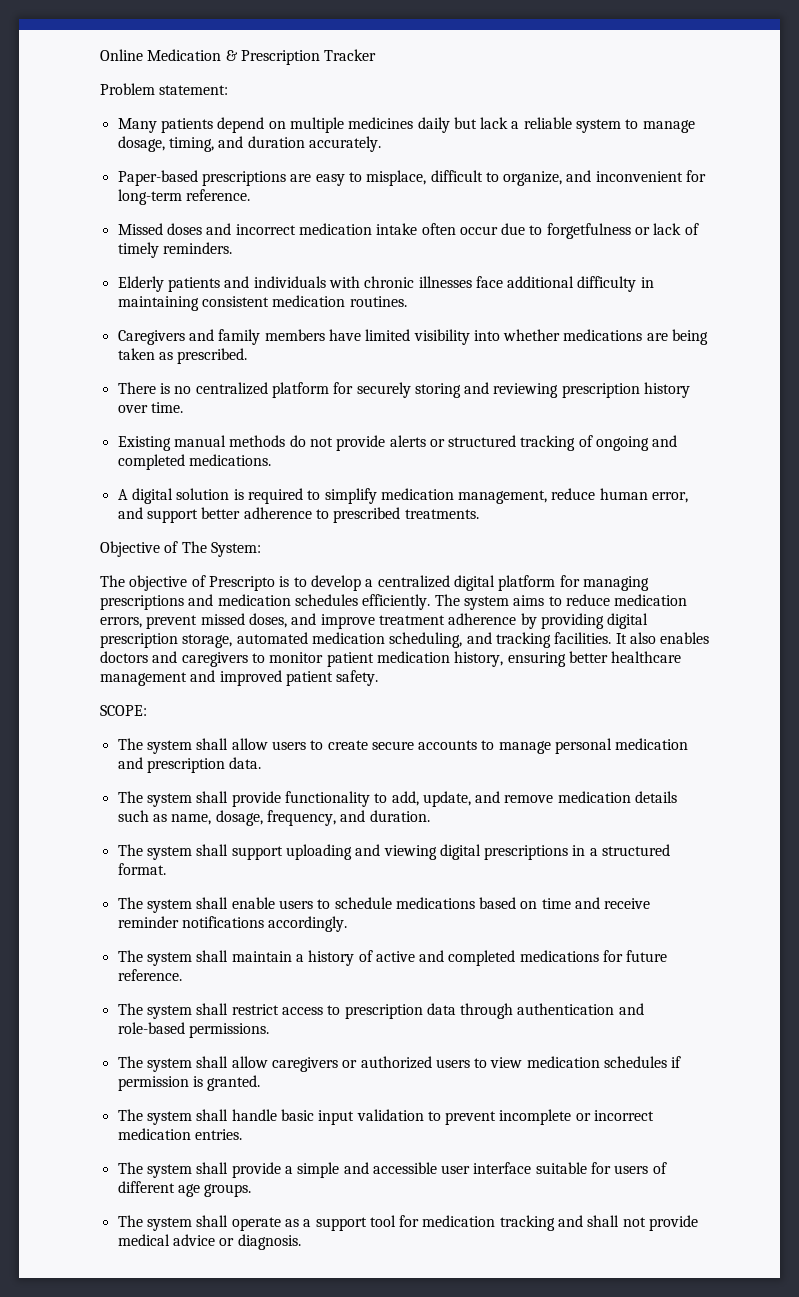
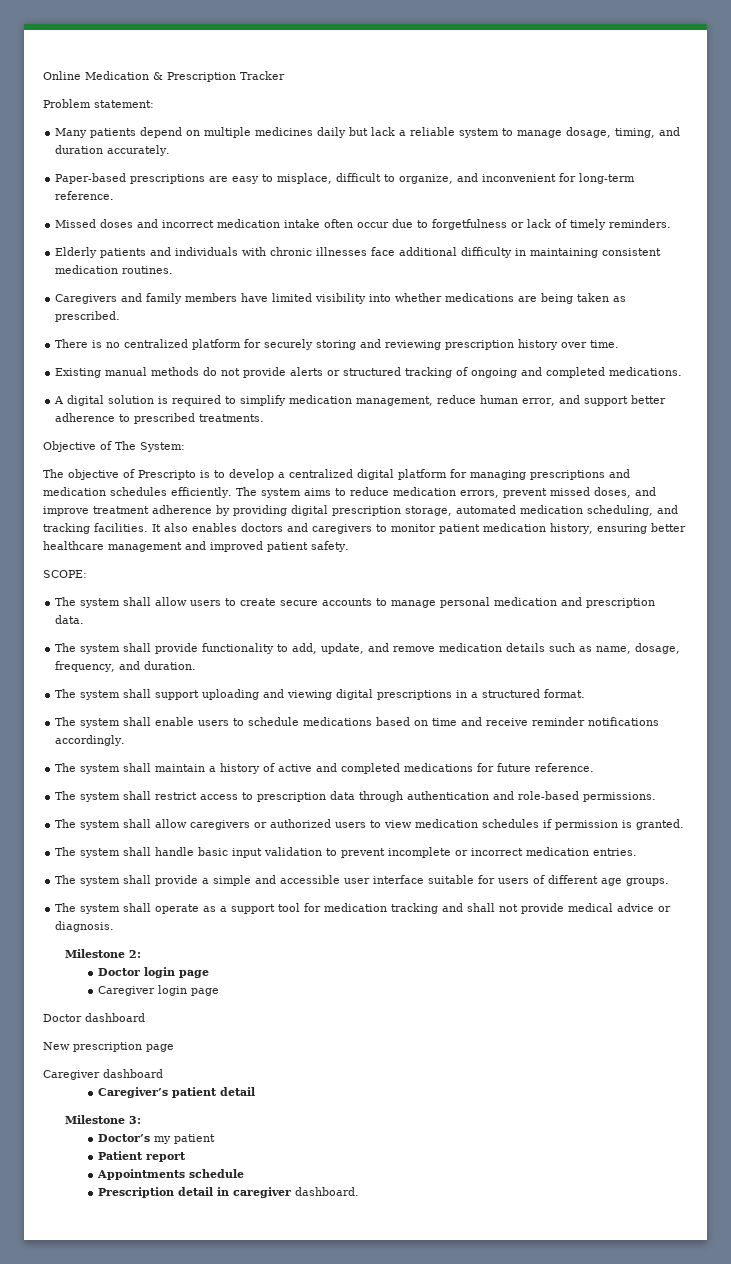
+ Milestone 2:
+ Doctor login page
+ Caregiver login page
+ Doctor dashboard
+ New prescription page
+ Caregiver dashboard
+ Caregiver’s patient detail
+ Milestone 3:
+ Doctor’s my patient
+ Patient report
+ Appointments schedule
+ Prescription detail in caregiver dashboard.

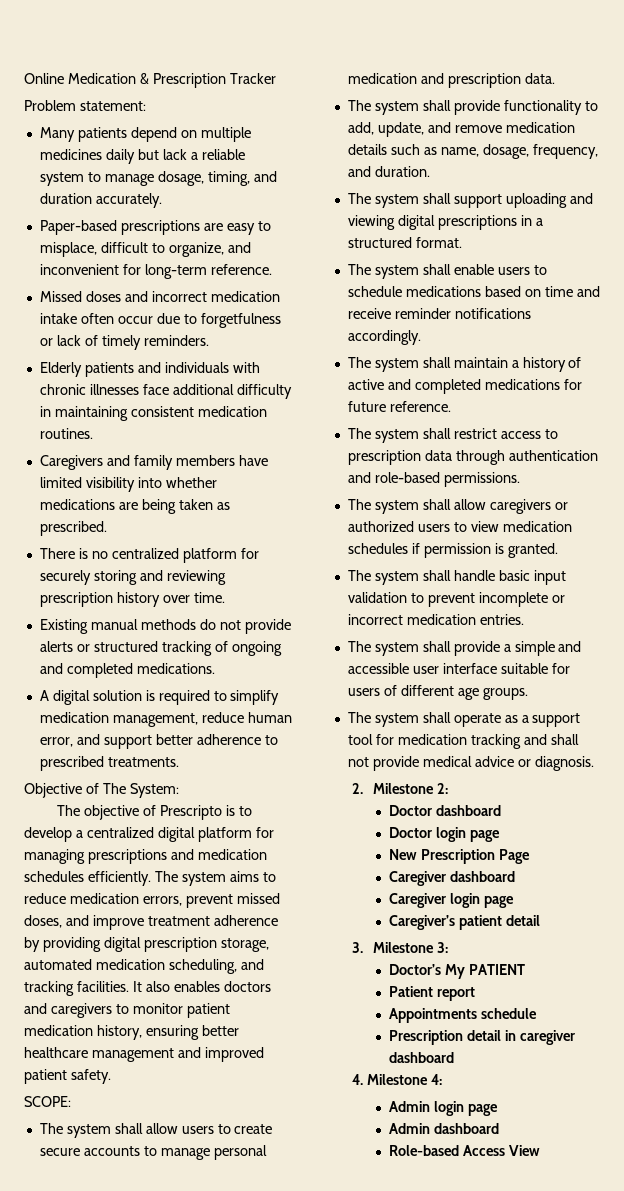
- Milestone 2:
+ 2. Milestone 2:
+ Doctor dashboard
+ New Prescription Page
+ Caregiver dashboard
  Caregiver login page
- Doctor dashboard
- New prescription page
- Caregiver dashboard
- Milestone 3:
+ 3. Milestone 3:
- Doctor’s my patient
+ Doctor’s My PATIENT
- Prescription detail in caregiver dashboard.
+ Prescription detail in caregiver dashboard
+ 4. Milestone 4:
+ Admin login page
+ Admin dashboard
+ Role-based Access View

